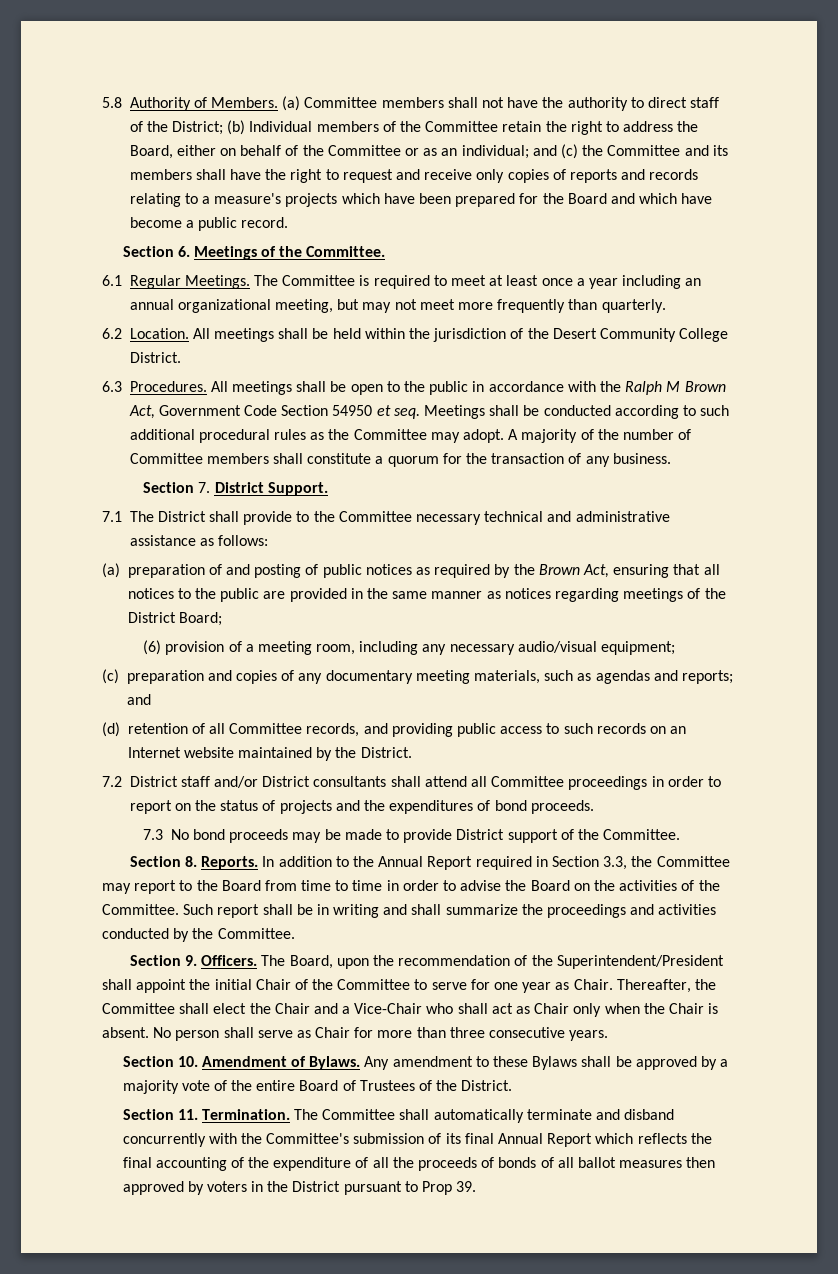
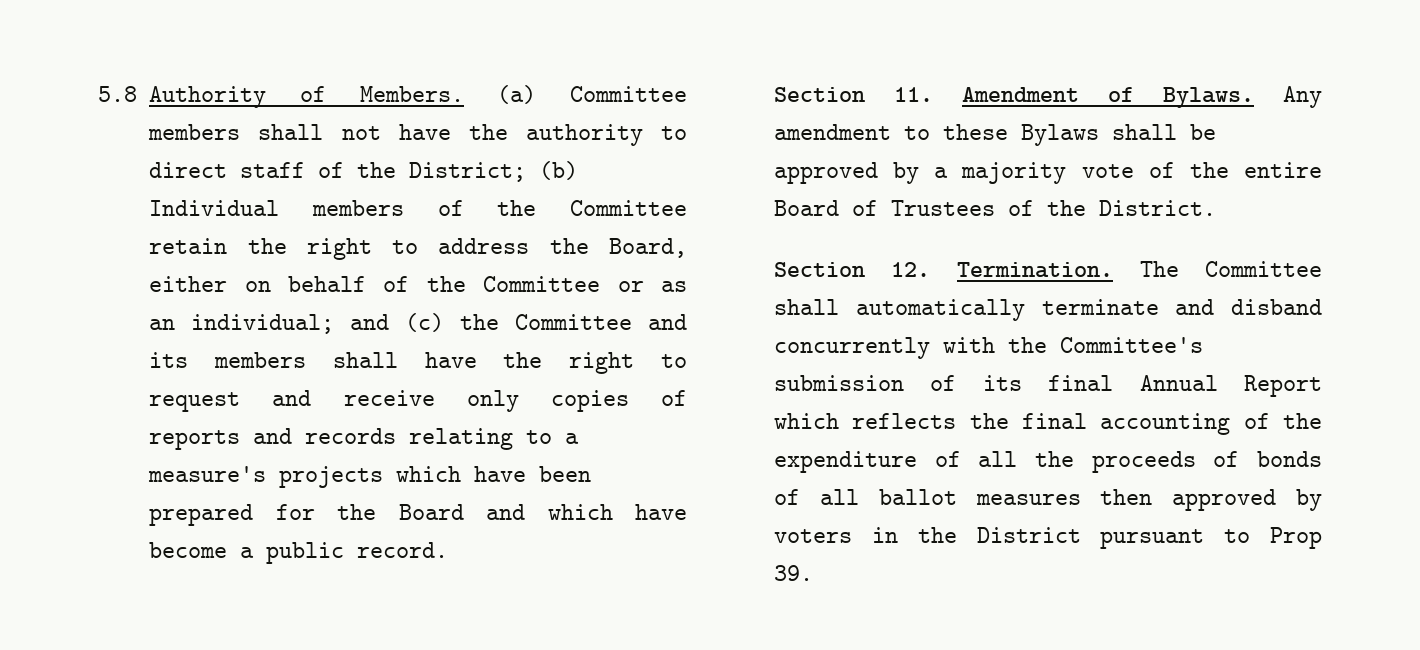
- Section 6. Meetings of the Committee.
- 6.1 Regular Meetings. The Committee is required to meet at least once a year including an annual organizational meeting, but may not meet more frequently than quarterly.
- 6.2 Location. All meetings shall be held within the jurisdiction of the Desert Community College District.
- 6.3 Procedures. All meetings shall be open to the public in accordance with the Ralph M Brown Act, Government Code Section 54950 et seq. Meetings shall be conducted according to such additional procedural rules as the Committee may adopt. A majority of the number of Committee members shall constitute a quorum for the transaction of any business.
- Section 7. District Support.
- 7.1 The District shall provide to the Committee necessary technical and administrative assistance as follows:
- (a) preparation of and posting of public notices as required by the Brown Act, ensuring that all notices to the public are provided in the same manner as notices regarding meetings of the District Board;
- (6) provision of a meeting room, including any necessary audio/visual equipment;
- (c) preparation and copies of any documentary meeting materials, such as agendas and reports; and
- (d) retention of all Committee records, and providing public access to such records on an Internet website maintained by the District.
- 7.2 District staff and/or District consultants shall attend all Committee proceedings in order to report on the status of projects and the expenditures of bond proceeds.
- 7.3 No bond proceeds may be made to provide District support of the Committee.
- Section 8. Reports. In addition to the Annual Report required in Section 3.3, the Committee may report to the Board from time to time in order to advise the Board on the activities of the Committee. Such report shall be in writing and shall summarize the proceedings and activities conducted by the Committee.
- Section 9. Officers. The Board, upon the recommendation of the Superintendent/President shall appoint the initial Chair of the Committee to serve for one year as Chair. Thereafter, the Committee shall elect the Chair and a Vice-Chair who shall act as Chair only when the Chair is absent. No person shall serve as Chair for more than three consecutive years.
- Section 10. Amendment of Bylaws.
+ Section 11. Amendment of Bylaws.
- Section 11. Termination.
+ Section 12. Termination.

